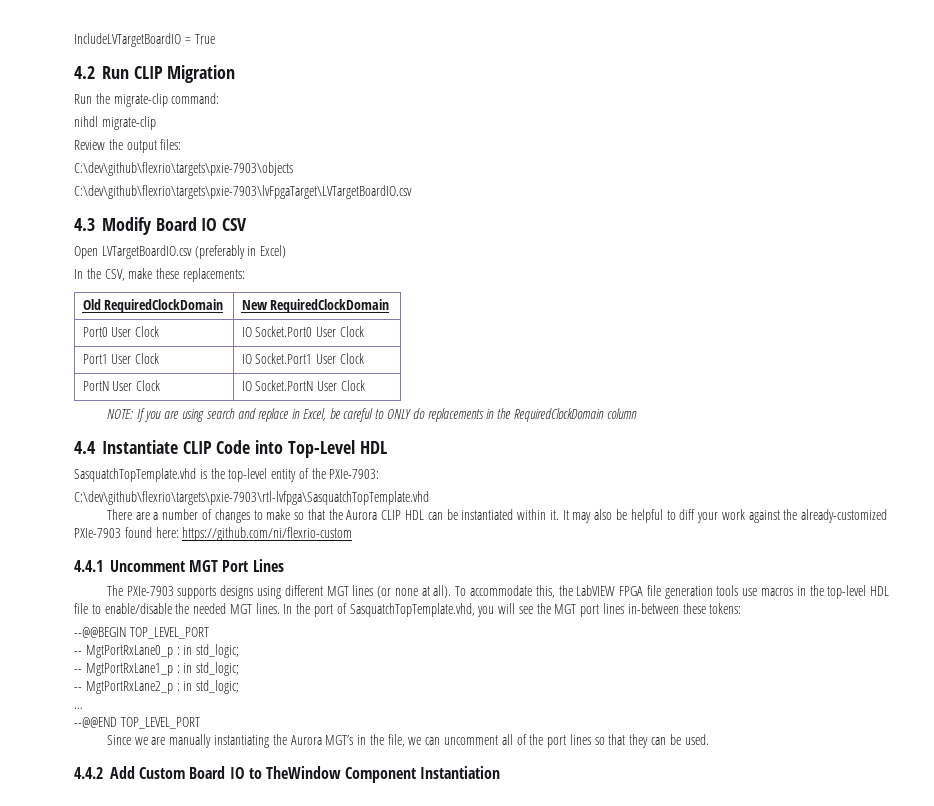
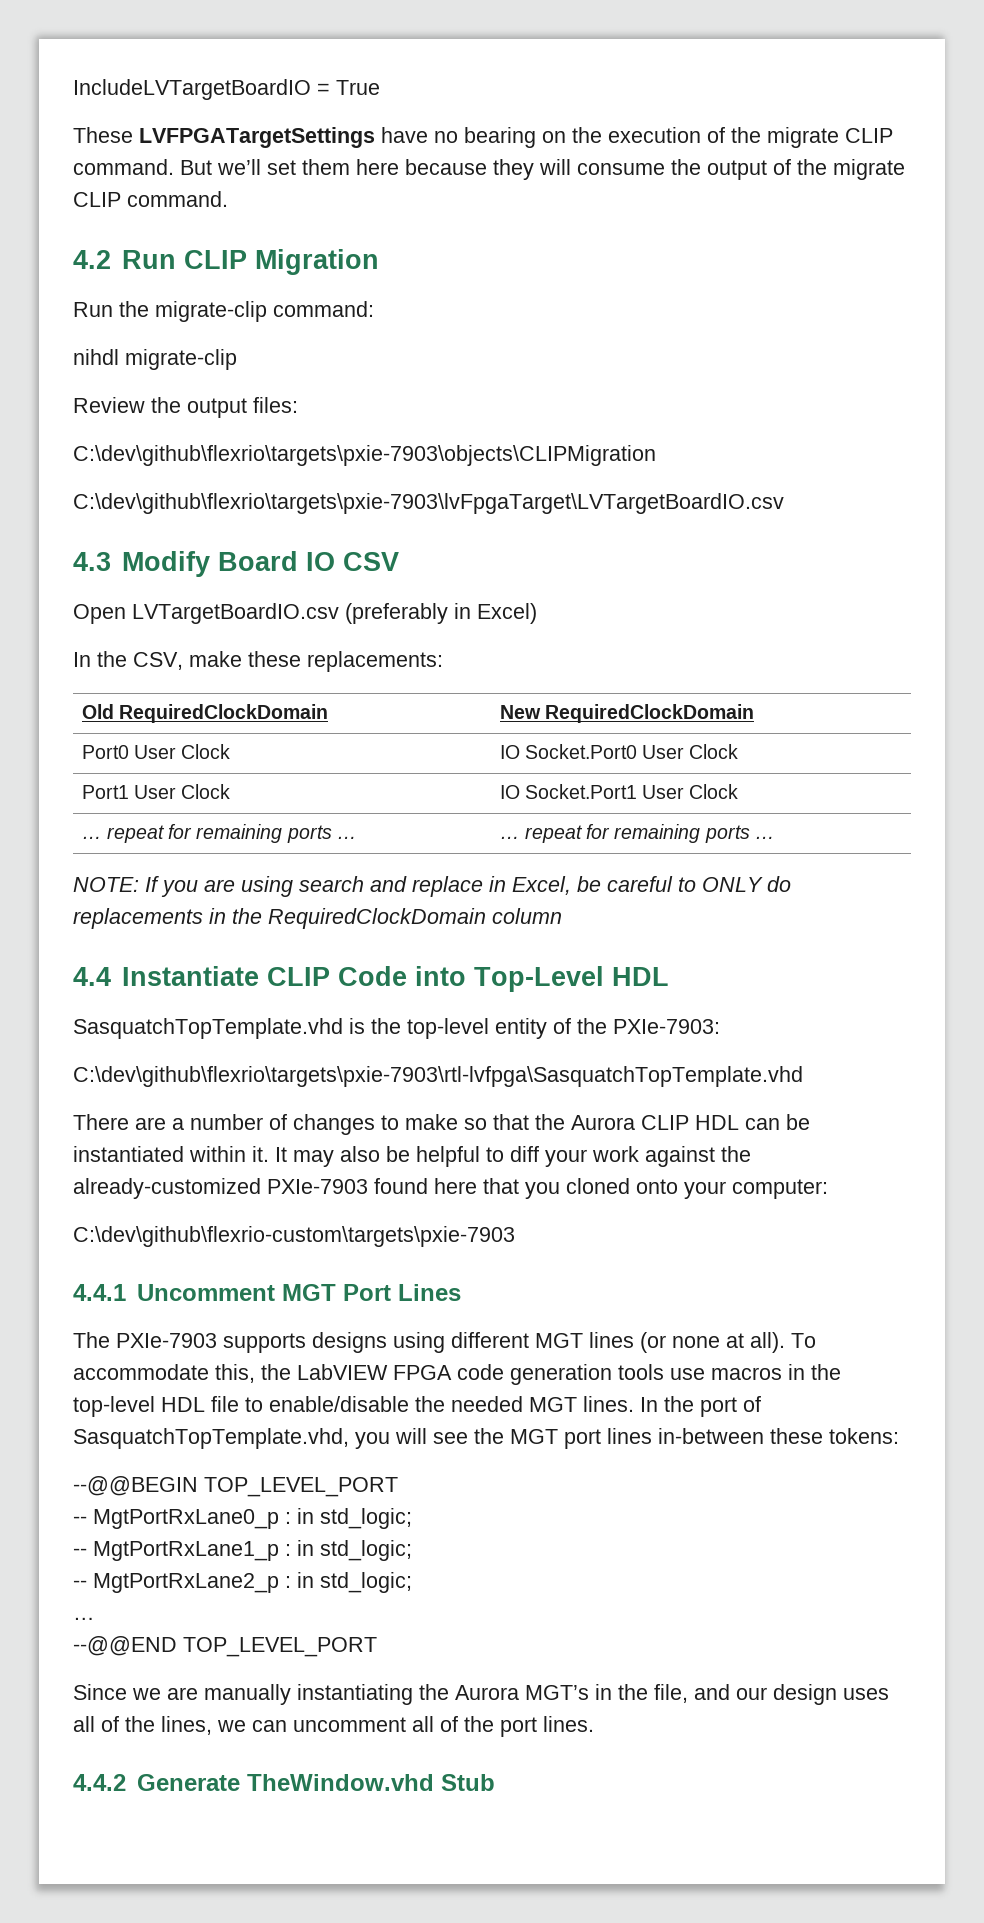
+ These LVFPGATargetSettings have no bearing on the execution of the migrate CLIP command. But we’ll set them here because they will consume the output of the migrate CLIP command.
- C:\dev\github\flexrio\targets\pxie-7903\objects
+ C:\dev\github\flexrio\targets\pxie-7903\objects\CLIPMigration
- PortN User Clock | IO Socket.PortN User Clock
+ … repeat for remaining ports … | … repeat for remaining ports …
- It may also be helpful to diff your work against the already-customized PXIe-7903 found here: https://github.com/ni/flexrio-custom
+ It may also be helpful to diff your work against the already-customized PXIe-7903 found here that you cloned onto your computer:
+ C:\dev\github\flexrio-custom\targets\pxie-7903
- To accommodate this, the LabVIEW FPGA file generation tools use macros in the top-level HDL file to enable/disable the needed MGT lines.
+ To accommodate this, the LabVIEW FPGA code generation tools use macros in the top-level HDL file to enable/disable the needed MGT lines.
- Since we are manually instantiating the Aurora MGT’s in the file, we can uncomment all of the port lines so that they can be used.
- 4.4.2 Add Custom Board IO to TheWindow Component Instantiation
+ Since we are manually instantiating the Aurora MGT’s in the file, and our design uses all of the lines, we can uncomment all of the port lines.
+ 4.4.2 Generate TheWindow.vhd Stub

